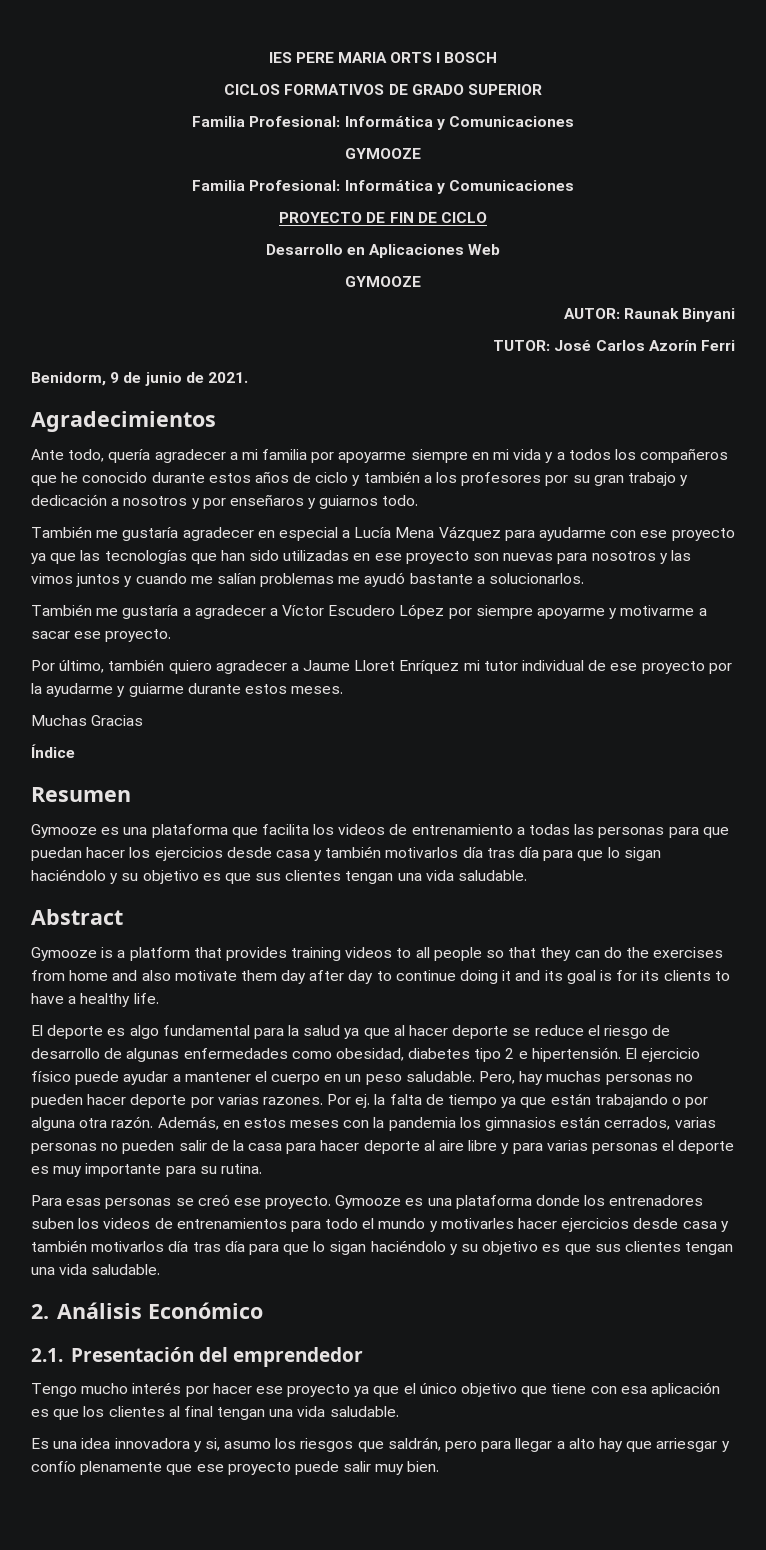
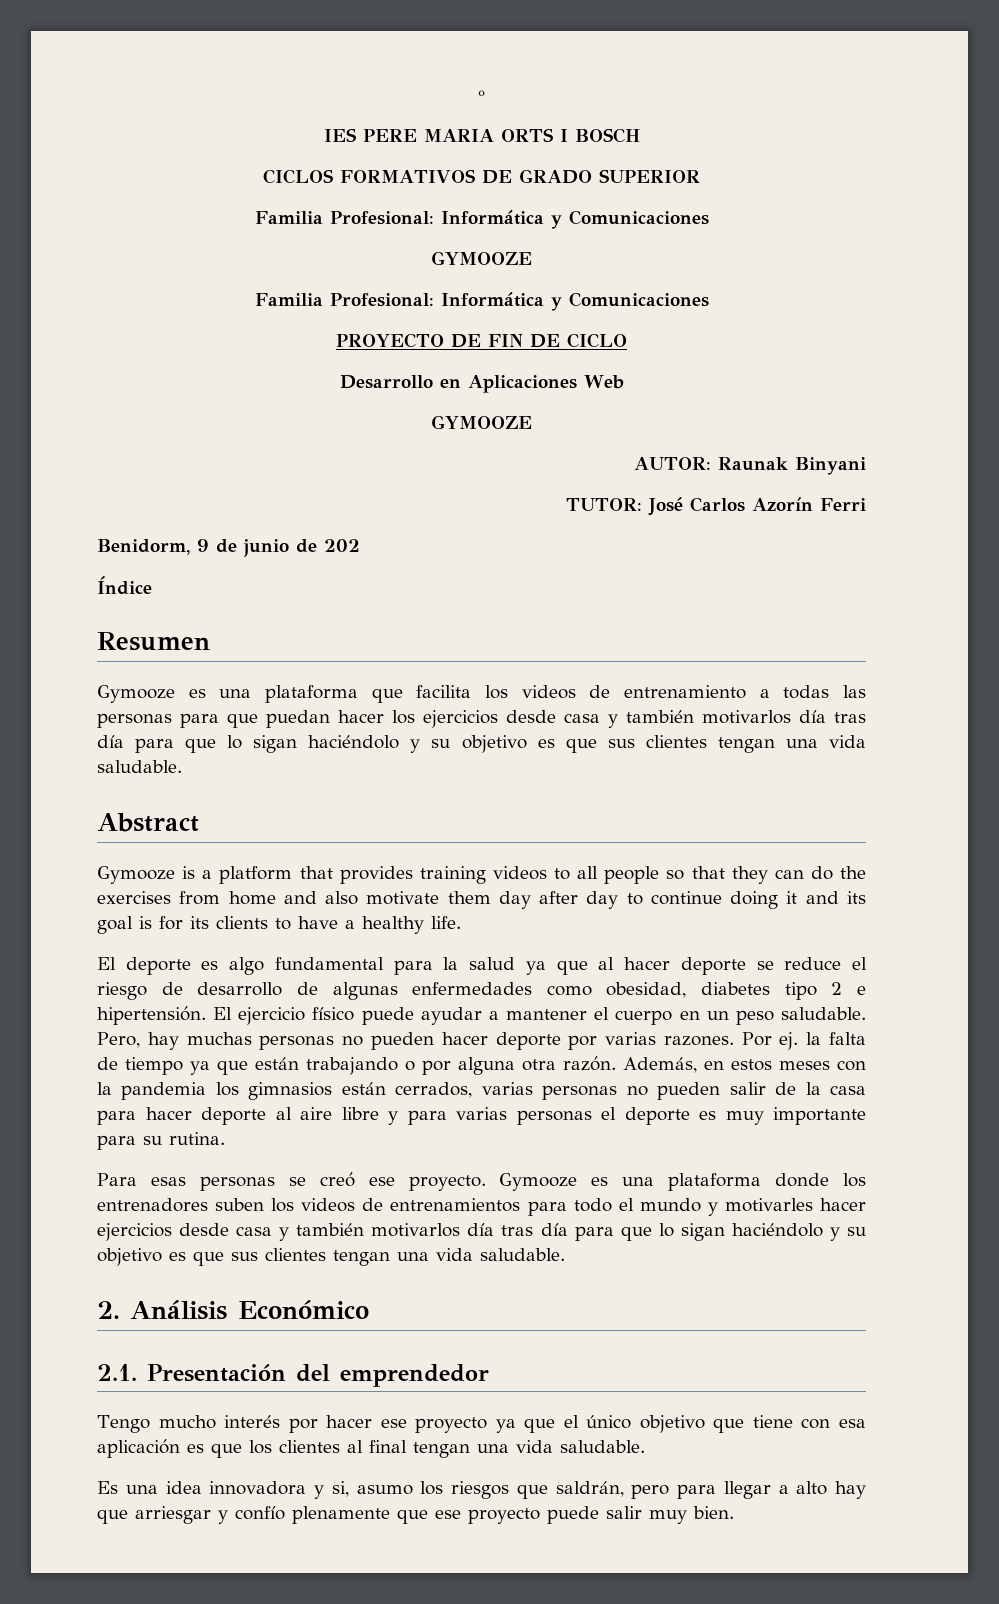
+ º
- Benidorm, 9 de junio de 2021.
- Agradecimientos
- Ante todo, quería agradecer a mi familia por apoyarme siempre en mi vida y a todos los compañeros que he conocido durante estos años de ciclo y también a los profesores por su gran trabajo y dedicación a nosotros y por enseñaros y guiarnos todo.
- También me gustaría agradecer en especial a Lucía Mena Vázquez para ayudarme con ese proyecto ya que las tecnologías que han sido utilizadas en ese proyecto son nuevas para nosotros y las vimos juntos y cuando me salían problemas me ayudó bastante a solucionarlos.
- También me gustaría a agradecer a Víctor Escudero López por siempre apoyarme y motivarme a sacar ese proyecto.
- Por último, también quiero agradecer a Jaume Lloret Enríquez mi tutor individual de ese proyecto por la ayudarme y guiarme durante estos meses.
- Muchas Gracias
+ Benidorm, 9 de junio de 202

